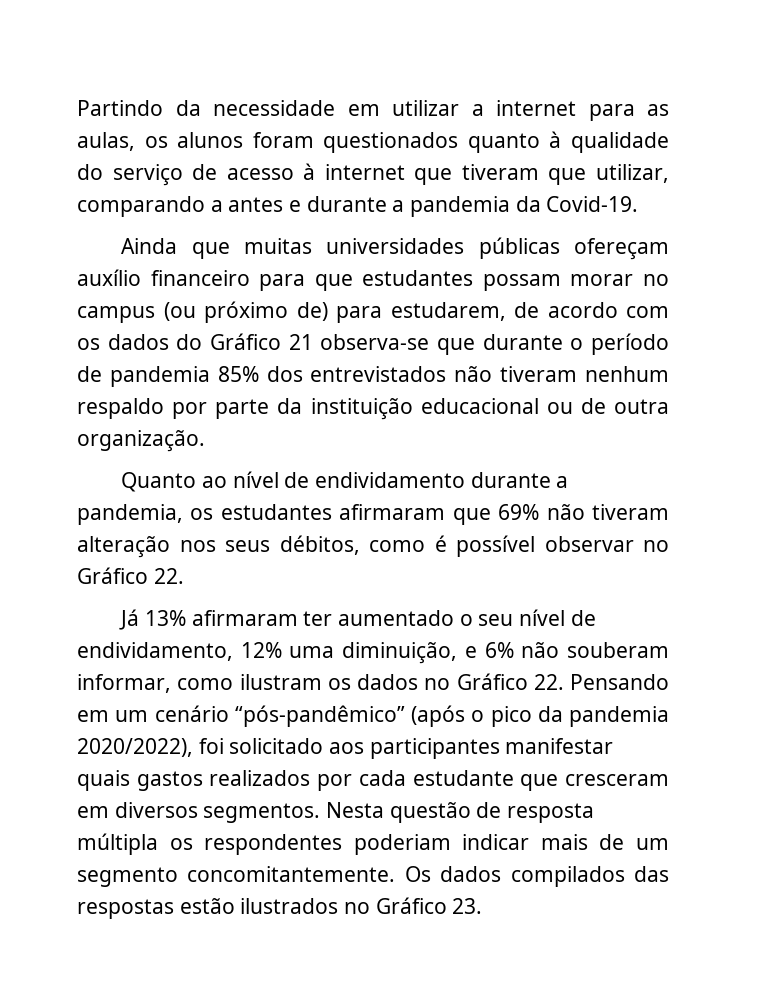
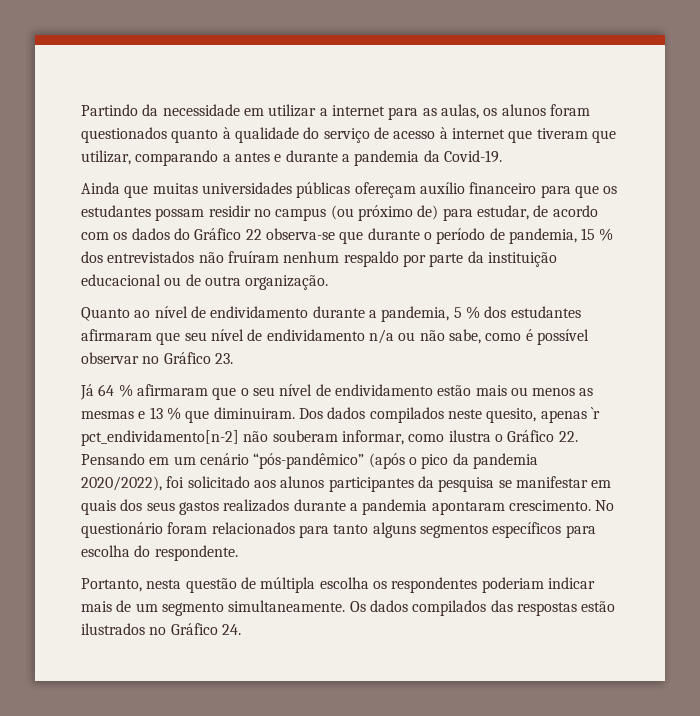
- Ainda que muitas universidades públicas ofereçam auxílio financeiro para que estudantes possam morar no campus (ou próximo de) para estudarem, de acordo com os dados do Gráfico 21 observa-se que durante o período de pandemia 85% dos entrevistados não tiveram nenhum respaldo por parte da instituição educacional ou de outra organização.
+ Ainda que muitas universidades públicas ofereçam auxílio financeiro para que os estudantes possam residir no campus (ou próximo de) para estudar, de acordo com os dados do Gráfico 22 observa-se que durante o período de pandemia, 15 % dos entrevistados não fruíram nenhum respaldo por parte da instituição educacional ou de outra organização.
- Quanto ao nível de endividamento durante a pandemia, os estudantes afirmaram que 69% não tiveram alteração nos seus débitos, como é possível observar no Gráfico 22.
+ Quanto ao nível de endividamento durante a pandemia, 5 % dos estudantes afirmaram que seu nível de endividamento n/a ou não sabe, como é possível observar no Gráfico 23.
- Já 13% afirmaram ter aumentado o seu nível de endividamento, 12% uma diminuição, e 6% não souberam informar, como ilustram os dados no Gráfico 22. Pensando em um cenário “pós-pandêmico” (após o pico da pandemia 2020/2022), foi solicitado aos participantes manifestar quais gastos realizados por cada estudante que cresceram em diversos segmentos. Nesta questão de resposta múltipla os respondentes poderiam indicar mais de um segmento concomitantemente.
+ Já 64 % afirmaram que o seu nível de endividamento estão mais ou menos as mesmas e 13 % que diminuiram. Dos dados compilados neste quesito, apenas `r pct_endividamento[n-2] não souberam informar, como ilustra o Gráfico 22. Pensando em um cenário “pós-pandêmico” (após o pico da pandemia 2020/2022), foi solicitado aos alunos participantes da pesquisa se manifestar em quais dos seus gastos realizados durante a pandemia apontaram crescimento. No questionário foram relacionados para tanto alguns segmentos específicos para escolha do respondente.
+ Portanto, nesta questão de múltipla escolha os respondentes poderiam indicar mais de um segmento simultaneamente.
- Os dados compilados das respostas estão ilustrados no Gráfico 23.
+ Os dados compilados das respostas estão ilustrados no Gráfico 24.

